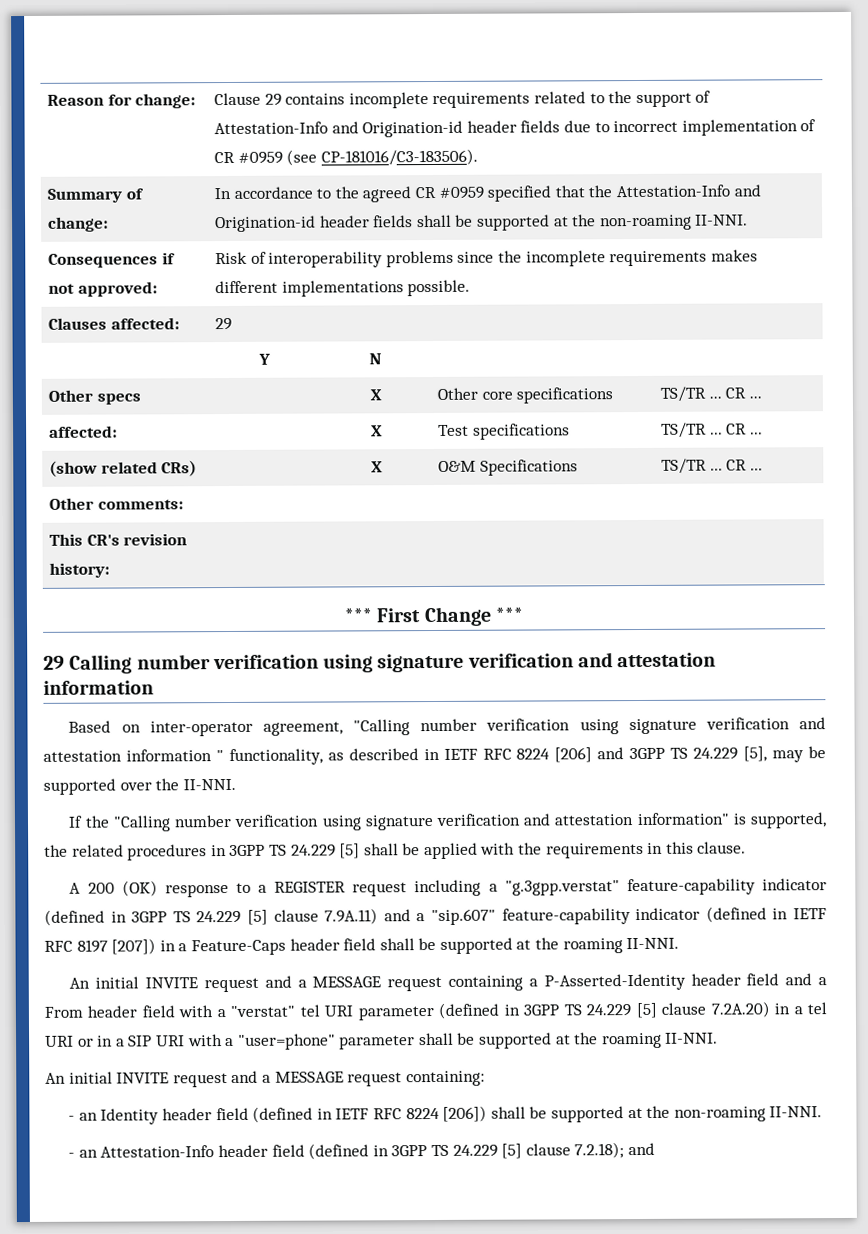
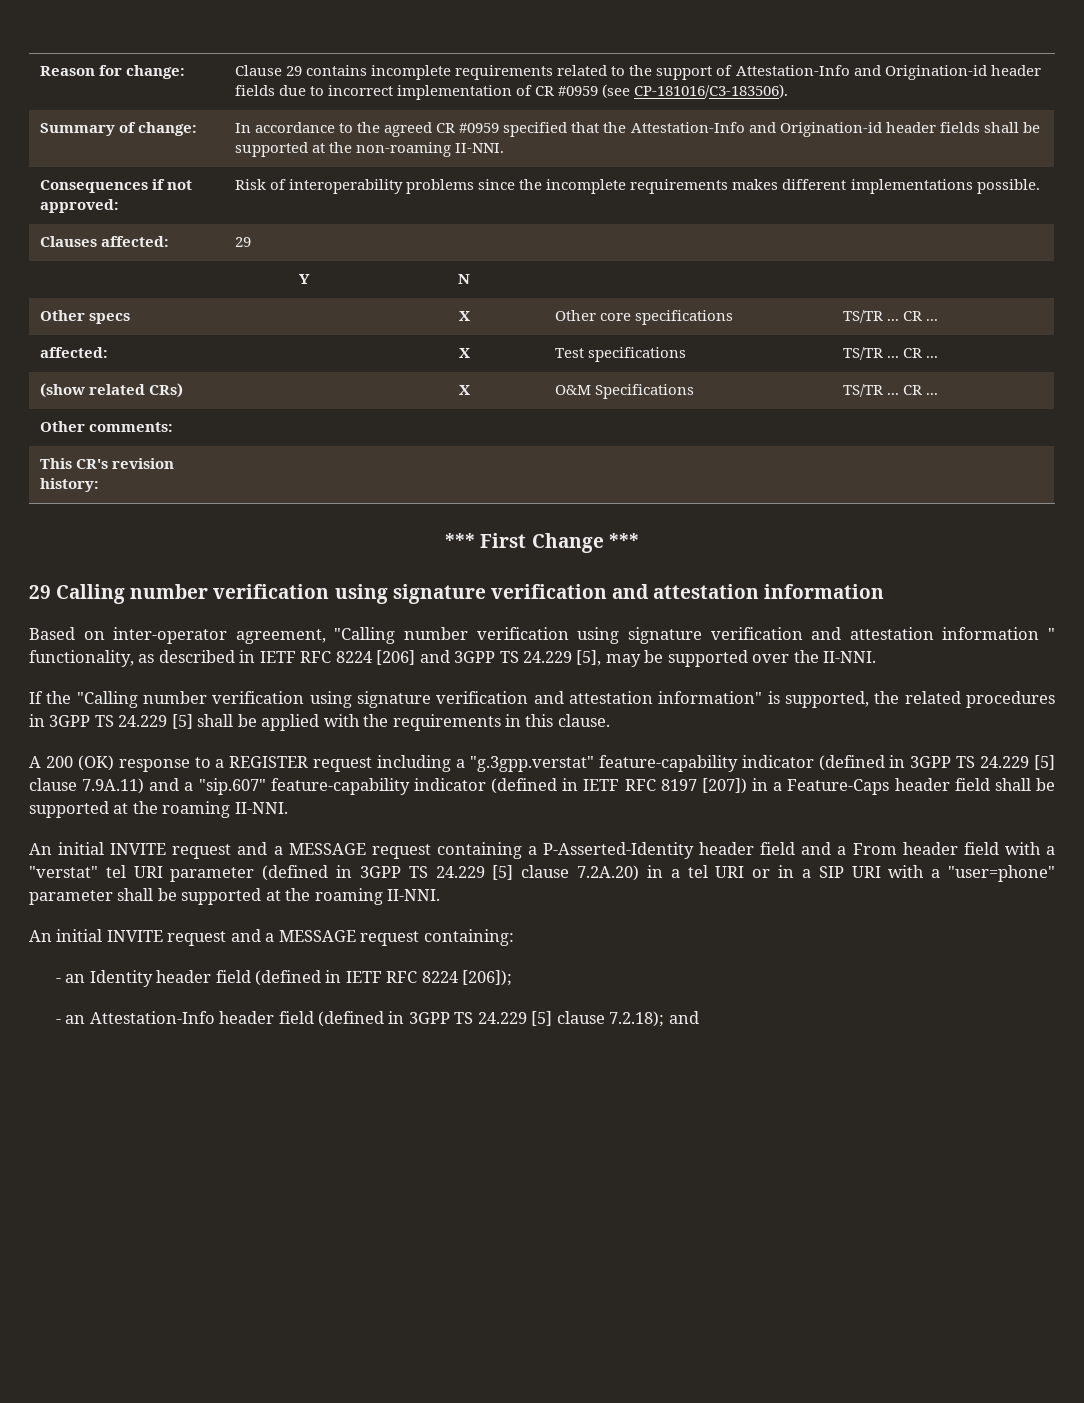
- - an Identity header field (defined in IETF RFC 8224 [206]) shall be supported at the non-roaming II-NNI.
+ - an Identity header field (defined in IETF RFC 8224 [206]);

